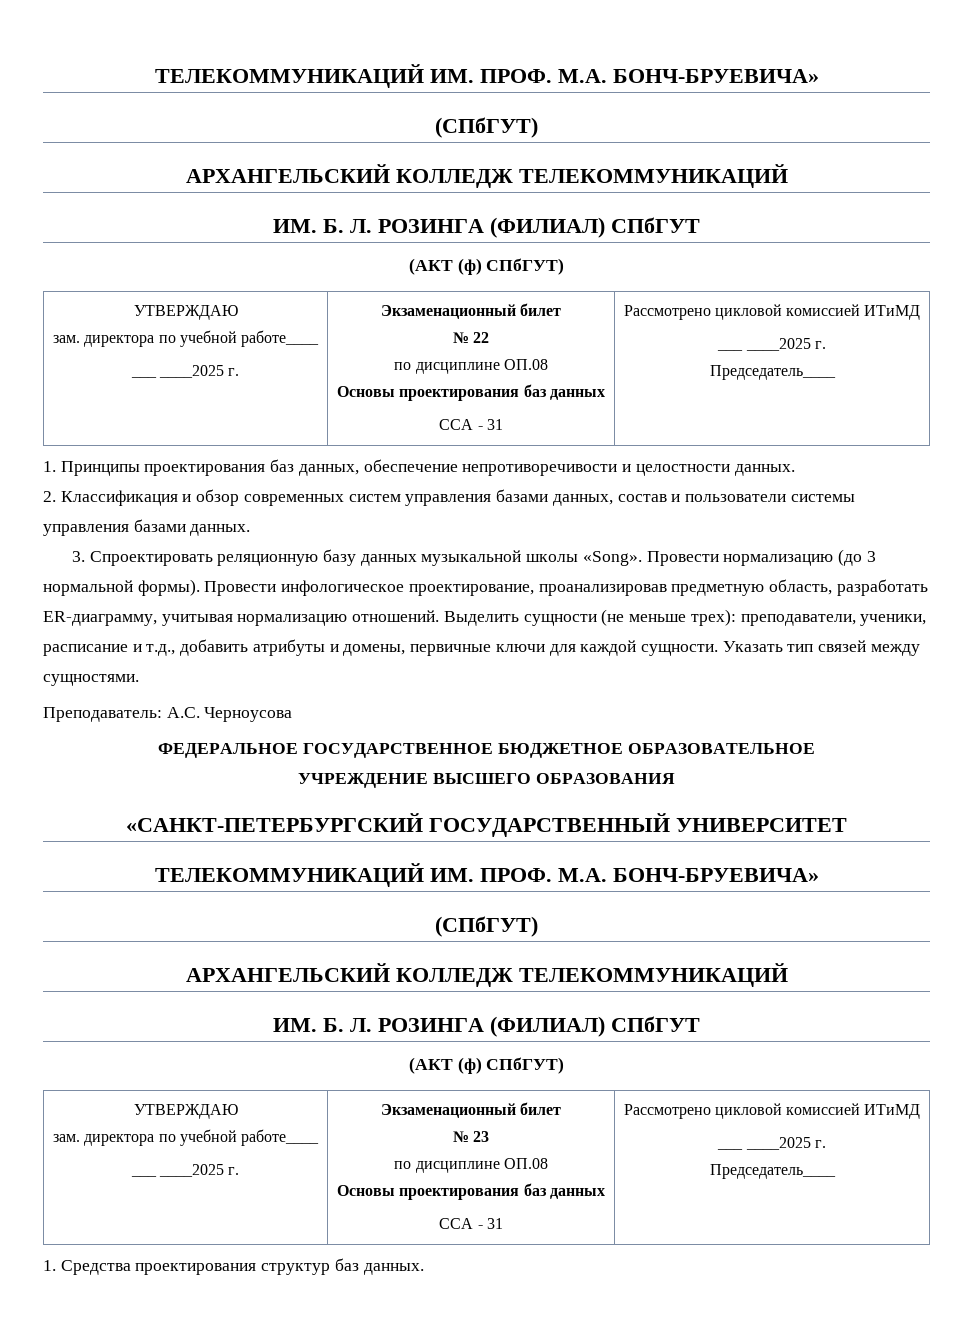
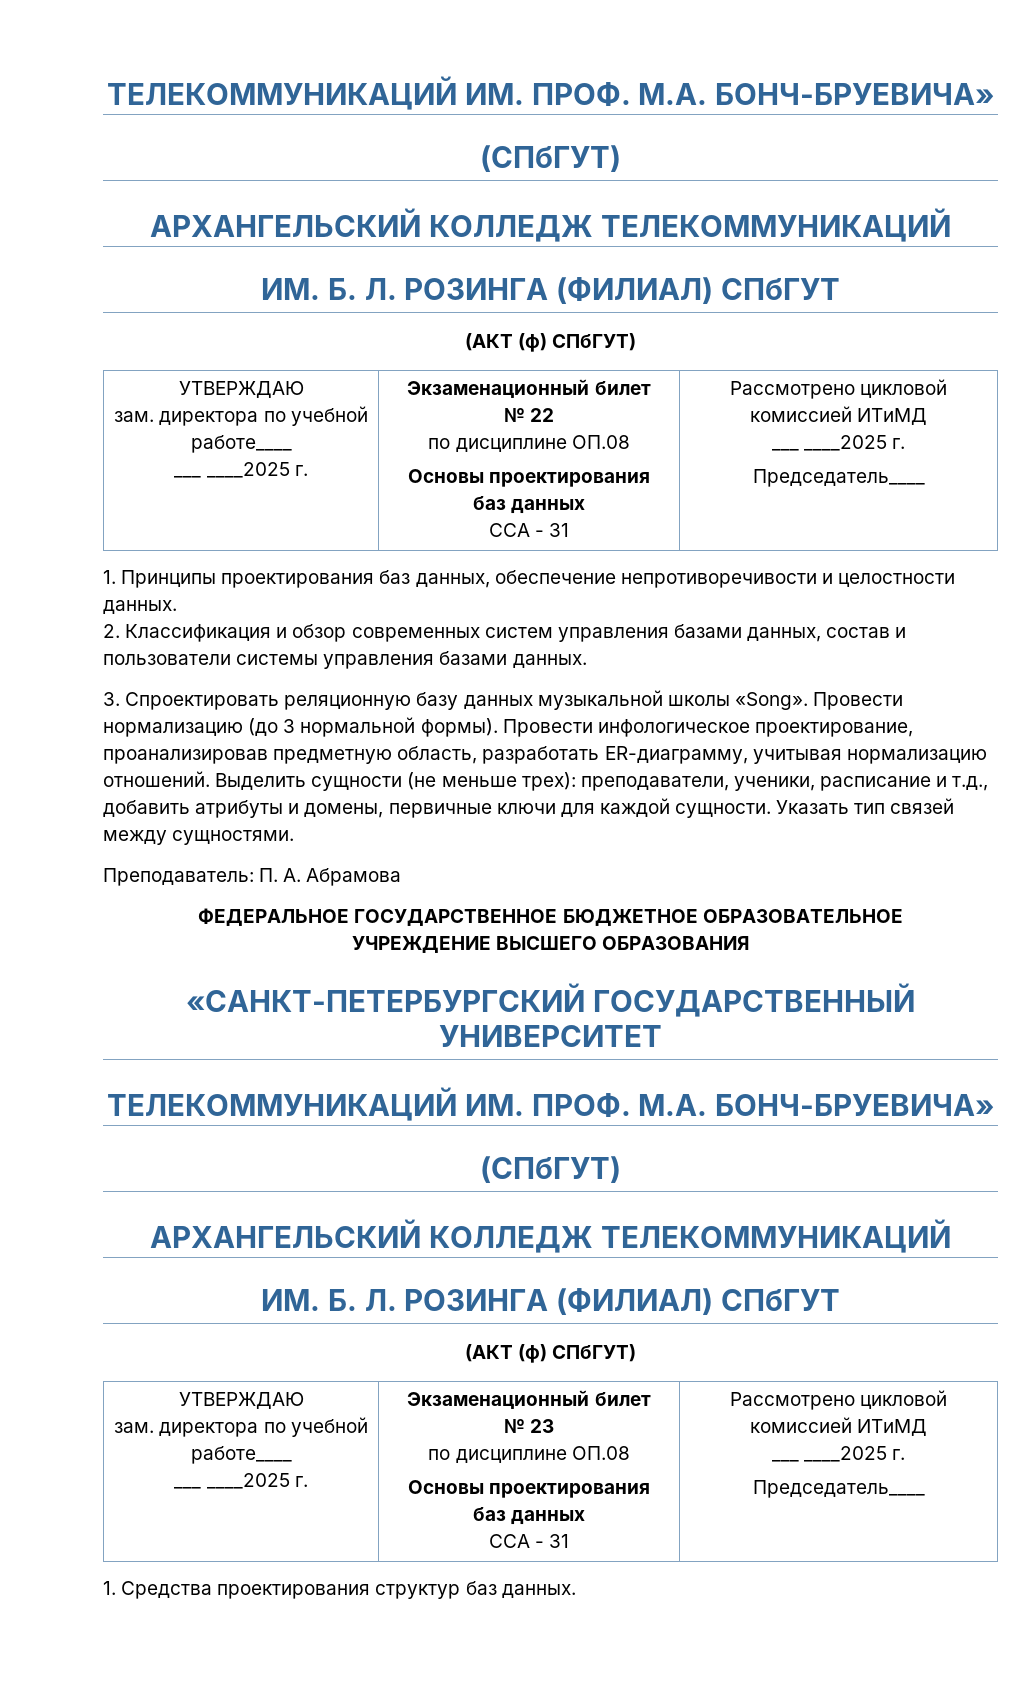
- Преподаватель: А.С. Черноусова
+ Преподаватель: П. А. Абрамова

